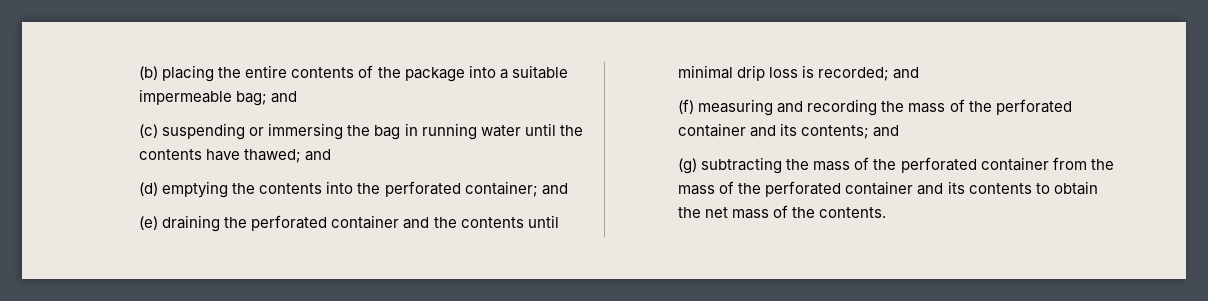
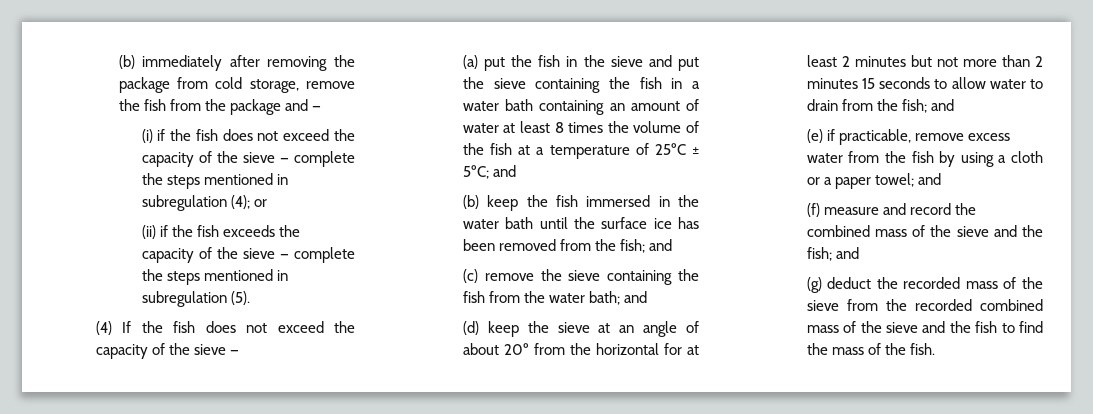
- (b) placing the entire contents of the package into a suitable impermeable bag; and
- (c) suspending or immersing the bag in running water until the contents have thawed; and
- (d) emptying the contents into the perforated container; and
- (e) draining the perforated container and the contents until minimal drip loss is recorded; and
- (f) measuring and recording the mass of the perforated container and its contents; and
- (g) subtracting the mass of the perforated container from the mass of the perforated container and its contents to obtain the net mass of the contents.
+ (b) immediately after removing the package from cold storage, remove the fish from the package and —
+ (i) if the fish does not exceed the capacity of the sieve — complete the steps mentioned in subregulation (4); or
+ (ii) if the fish exceeds the capacity of the sieve — complete the steps mentioned in subregulation (5).
+ (4) If the fish does not exceed the capacity of the sieve —
+ (a) put the fish in the sieve and put the sieve containing the fish in a water bath containing an amount of water at least 8 times the volume of the fish at a temperature of 25ºC ± 5ºC; and
+ (b) keep the fish immersed in the water bath until the surface ice has been removed from the fish; and
+ (c) remove the sieve containing the fish from the water bath; and
+ (d) keep the sieve at an angle of about 20º from the horizontal for at least 2 minutes but not more than 2 minutes 15 seconds to allow water to drain from the fish; and
+ (e) if practicable, remove excess water from the fish by using a cloth or a paper towel; and
+ (f) measure and record the combined mass of the sieve and the fish; and
+ (g) deduct the recorded mass of the sieve from the recorded combined mass of the sieve and the fish to find the mass of the fish.

